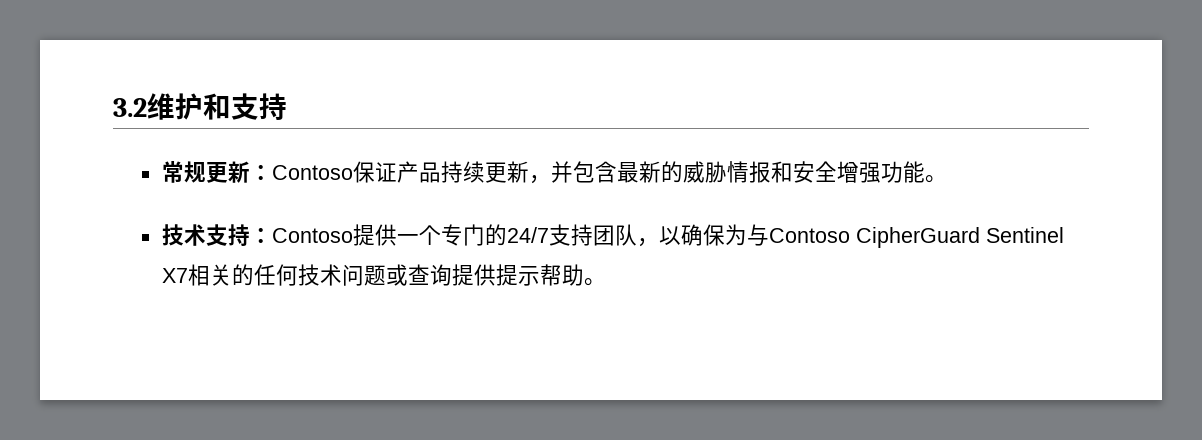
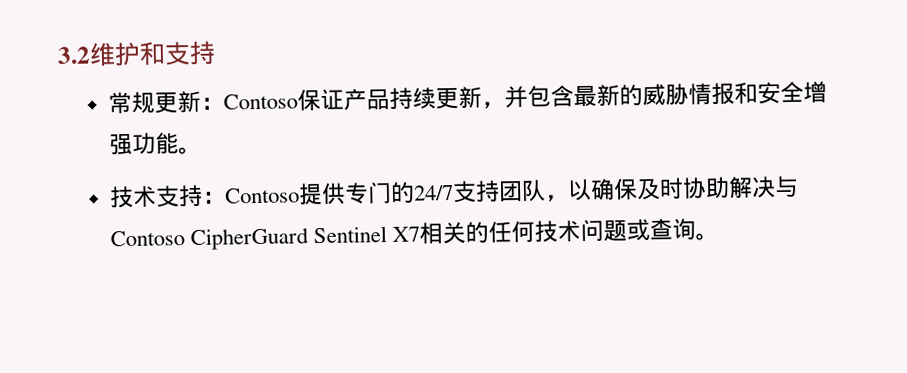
- 技术支持：Contoso提供一个专门的24/7支持团队，以确保为与Contoso CipherGuard Sentinel X7相关的任何技术问题或查询提供提示帮助。
+ 技术支持：Contoso提供专门的24/7支持团队，以确保及时协助解决与Contoso CipherGuard Sentinel X7相关的任何技术问题或查询。

